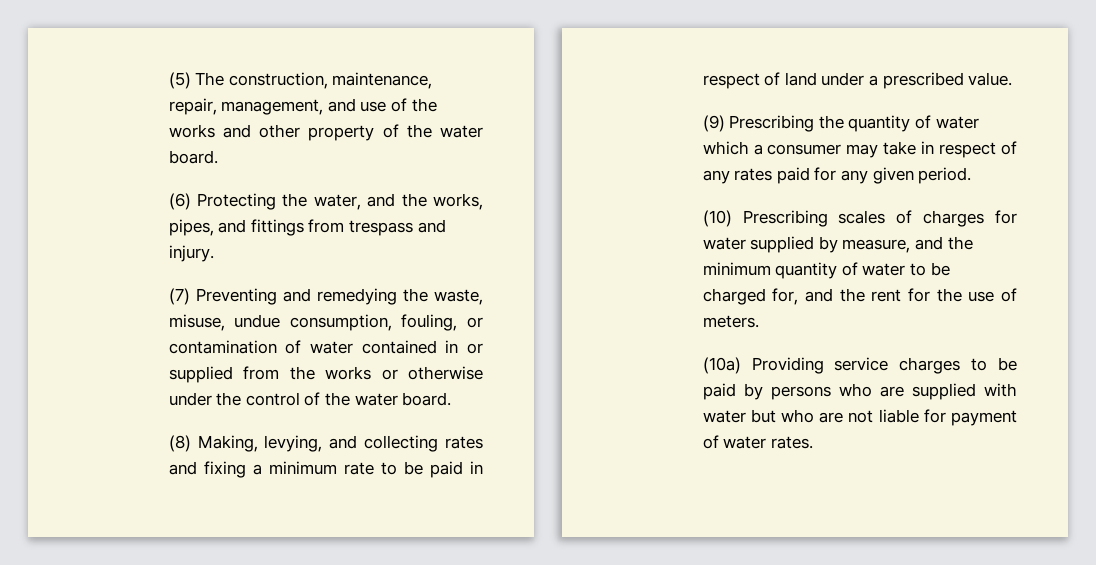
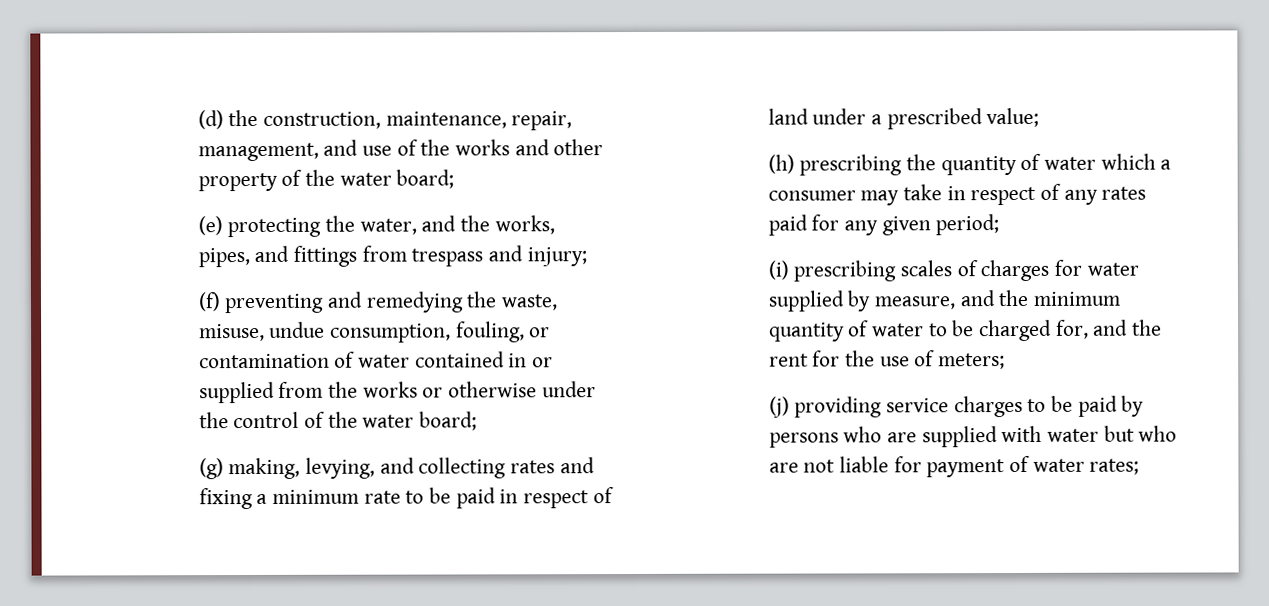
- (5) The construction, maintenance, repair, management, and use of the works and other property of the water board.
- (6) Protecting the water, and the works, pipes, and fittings from trespass and injury.
- (7) Preventing and remedying the waste, misuse, undue consumption, fouling, or contamination of water contained in or supplied from the works or otherwise under the control of the water board.
- (8) Making, levying, and collecting rates and fixing a minimum rate to be paid in respect of land under a prescribed value.
- (9) Prescribing the quantity of water which a consumer may take in respect of any rates paid for any given period.
- (10) Prescribing scales of charges for water supplied by measure, and the minimum quantity of water to be charged for, and the rent for the use of meters.
- (10a) Providing service charges to be paid by persons who are supplied with water but who are not liable for payment of water rates.
+ (d) the construction, maintenance, repair, management, and use of the works and other property of the water board;
+ (e) protecting the water, and the works, pipes, and fittings from trespass and injury;
+ (f) preventing and remedying the waste, misuse, undue consumption, fouling, or contamination of water contained in or supplied from the works or otherwise under the control of the water board;
+ (g) making, levying, and collecting rates and fixing a minimum rate to be paid in respect of land under a prescribed value;
+ (h) prescribing the quantity of water which a consumer may take in respect of any rates paid for any given period;
+ (i) prescribing scales of charges for water supplied by measure, and the minimum quantity of water to be charged for, and the rent for the use of meters;
+ (j) providing service charges to be paid by persons who are supplied with water but who are not liable for payment of water rates;

